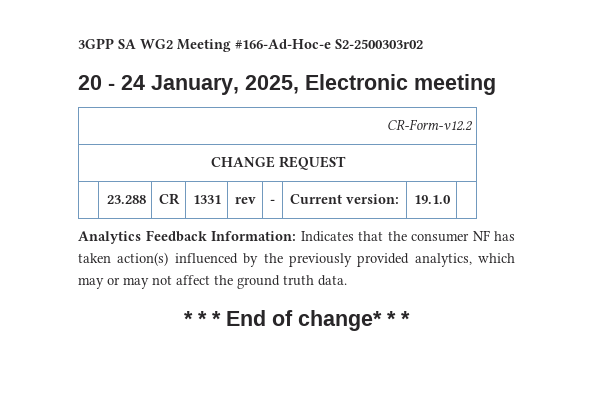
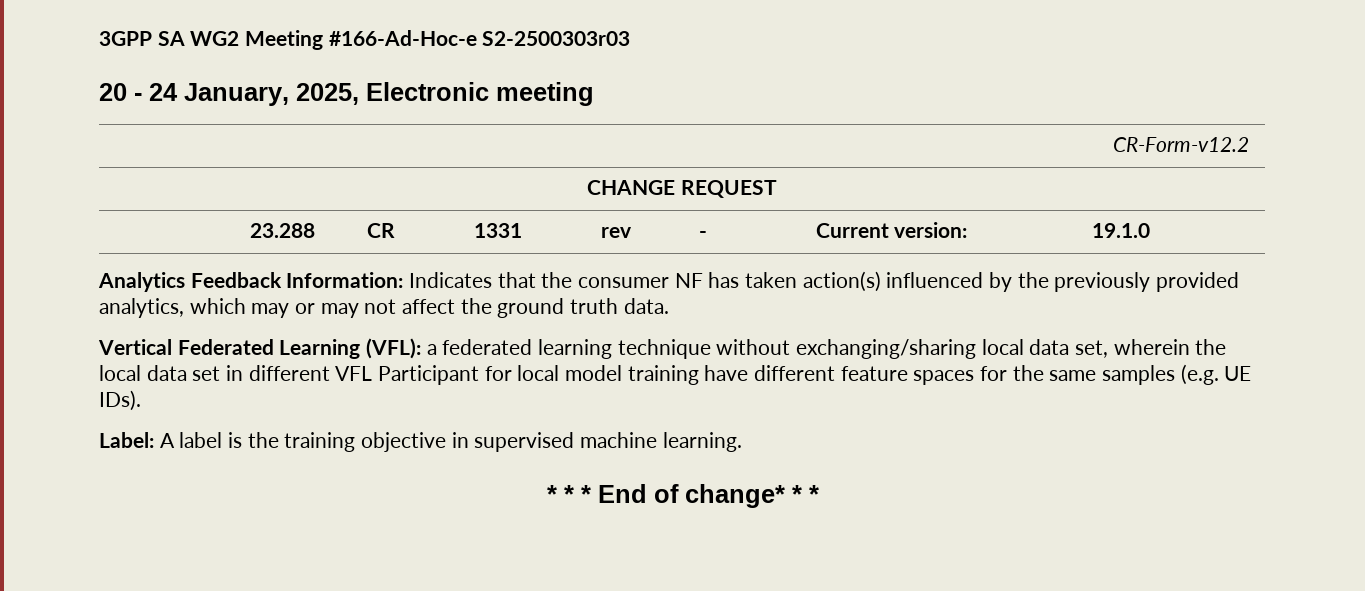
- 3GPP SA WG2 Meeting #166-Ad-Hoc-e S2-2500303r02
+ 3GPP SA WG2 Meeting #166-Ad-Hoc-e S2-2500303r03
+ Vertical Federated Learning (VFL): a federated learning technique without exchanging/sharing local data set, wherein the local data set in different VFL Participant for local model training have different feature spaces for the same samples (e.g. UE IDs).
+ Label: A label is the training objective in supervised machine learning.

